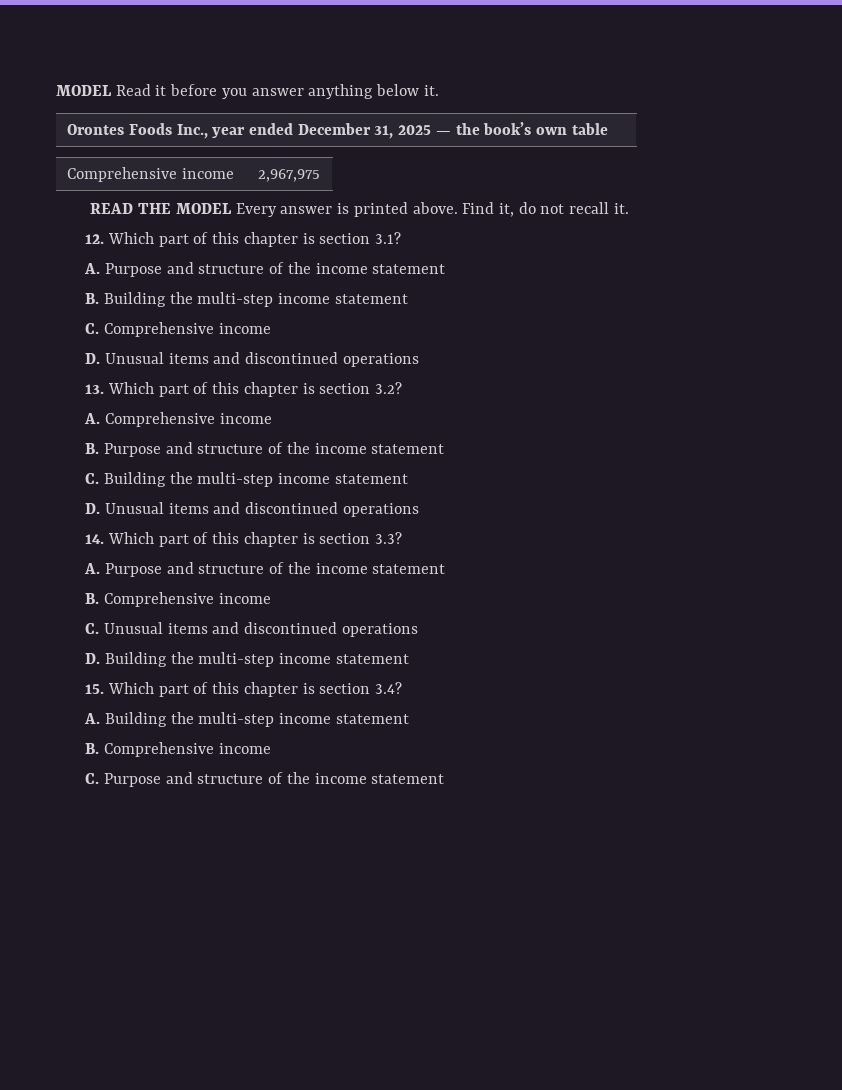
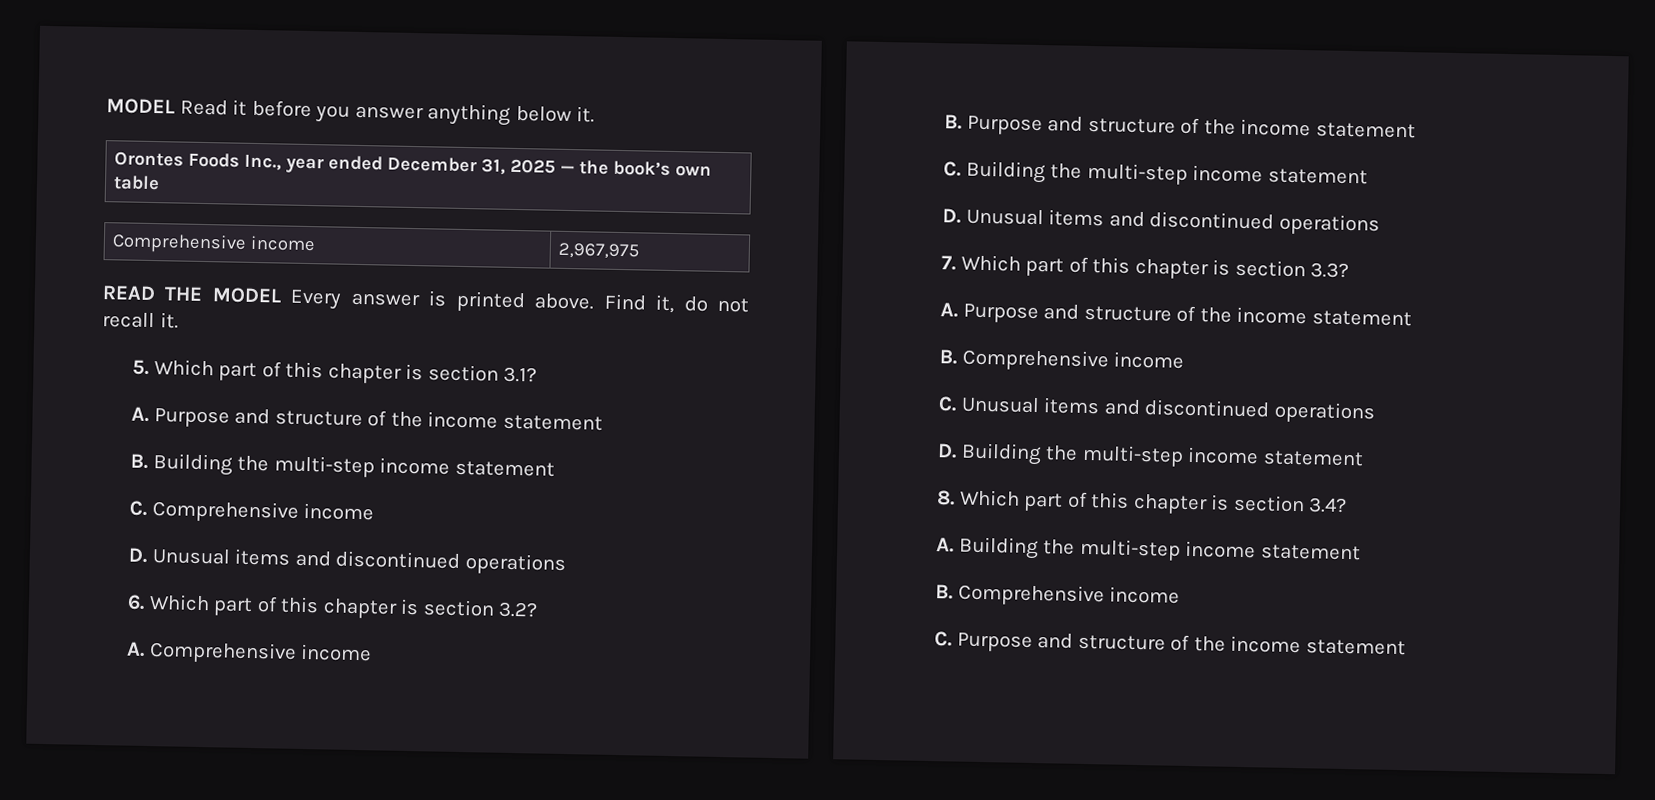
- 12. Which part of this chapter is section 3.1?
+ 5. Which part of this chapter is section 3.1?
- 13. Which part of this chapter is section 3.2?
+ 6. Which part of this chapter is section 3.2?
- 14. Which part of this chapter is section 3.3?
+ 7. Which part of this chapter is section 3.3?
- 15. Which part of this chapter is section 3.4?
+ 8. Which part of this chapter is section 3.4?

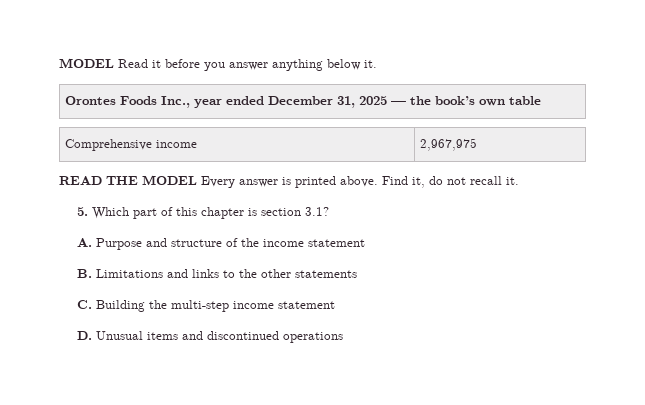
- B. Building the multi-step income statement
- C. Comprehensive income
- D. Unusual items and discontinued operations
- 6. Which part of this chapter is section 3.2?
- A. Comprehensive income
- B. Purpose and structure of the income statement
+ B. Limitations and links to the other statements
- 7. Which part of this chapter is section 3.3?
- A. Purpose and structure of the income statement
- B. Comprehensive income
- C. Unusual items and discontinued operations
- D. Building the multi-step income statement
- 8. Which part of this chapter is section 3.4?
- A. Building the multi-step income statement
- B. Comprehensive income
- C. Purpose and structure of the income statement

